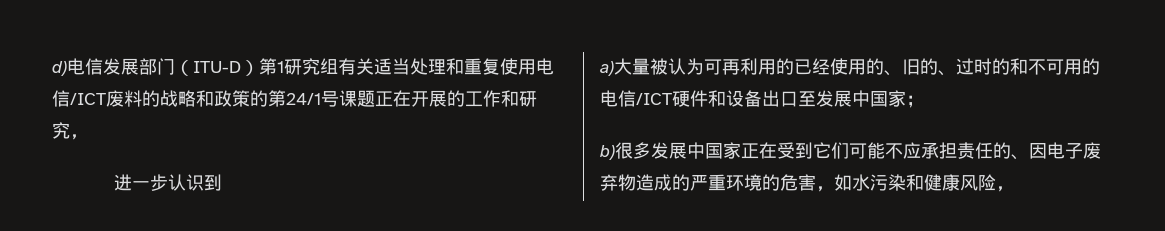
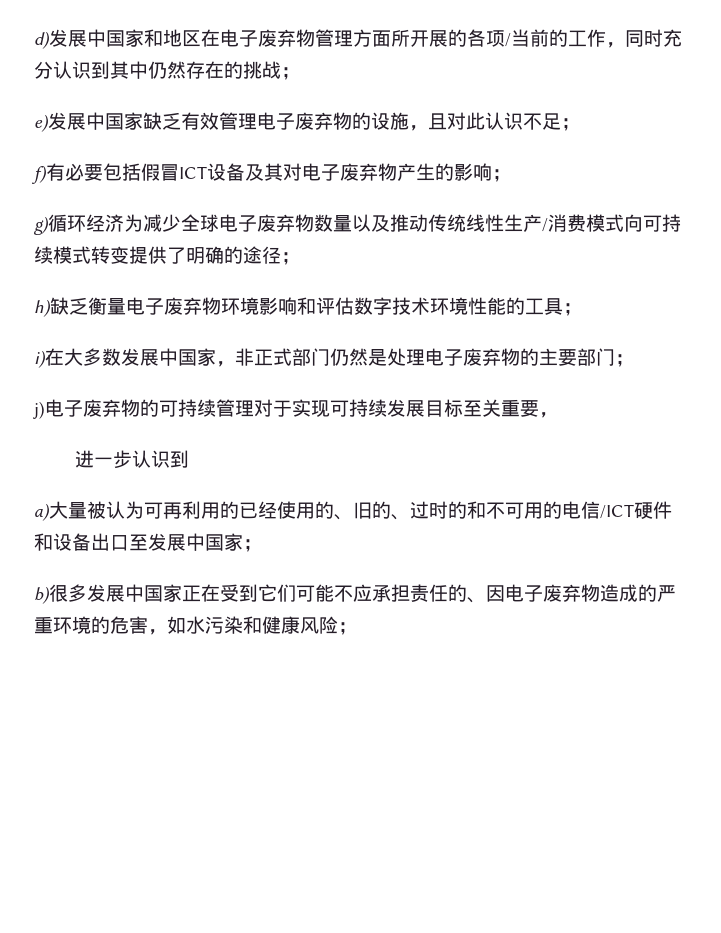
- d)电信发展部门（ITU-D）第1研究组有关适当处理和重复使用电信/ICT废料的战略和政策的第24/1号课题正在开展的工作和研究，
+ d)发展中国家和地区在电子废弃物管理方面所开展的各项/当前的工作，同时充分认识到其中仍然存在的挑战；
+ e)发展中国家缺乏有效管理电子废弃物的设施，且对此认识不足；
+ f)有必要包括假冒ICT设备及其对电子废弃物产生的影响；
+ g)循环经济为减少全球电子废弃物数量以及推动传统线性生产/消费模式向可持续模式转变提供了明确的途径；
+ h)缺乏衡量电子废弃物环境影响和评估数字技术环境性能的工具；
+ i)在大多数发展中国家，非正式部门仍然是处理电子废弃物的主要部门；
+ j)电子废弃物的可持续管理对于实现可持续发展目标至关重要，
- b)很多发展中国家正在受到它们可能不应承担责任的、因电子废弃物造成的严重环境的危害，如水污染和健康风险，
+ b)很多发展中国家正在受到它们可能不应承担责任的、因电子废弃物造成的严重环境的危害，如水污染和健康风险；

